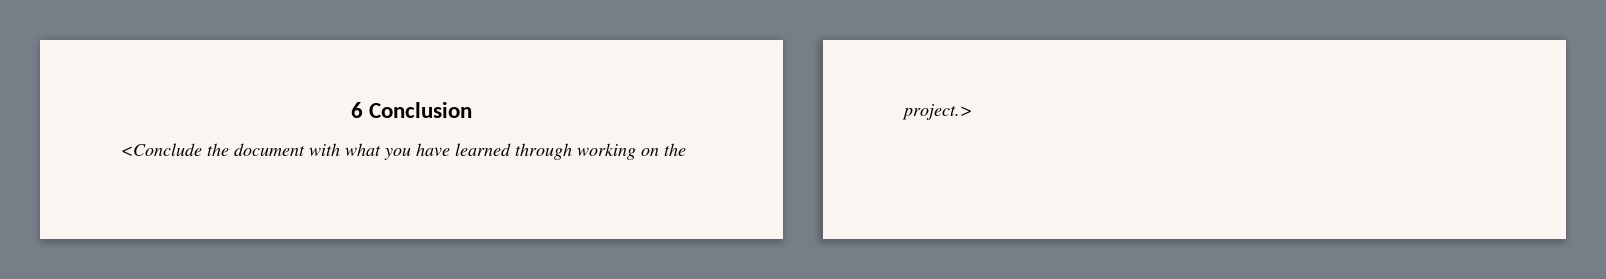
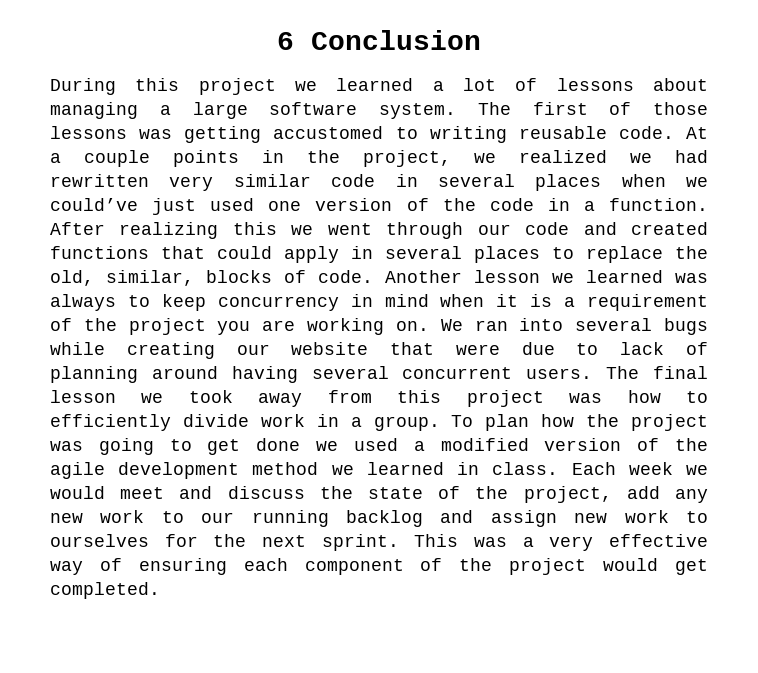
- <Conclude the document with what you have learned through working on the project.>
+ During this project we learned a lot of lessons about managing a large software system. The first of those lessons was getting accustomed to writing reusable code. At a couple points in the project, we realized we had rewritten very similar code in several places when we could’ve just used one version of the code in a function. After realizing this we went through our code and created functions that could apply in several places to replace the old, similar, blocks of code. Another lesson we learned was always to keep concurrency in mind when it is a requirement of the project you are working on. We ran into several bugs while creating our website that were due to lack of planning around having several concurrent users. The final lesson we took away from this project was how to efficiently divide work in a group. To plan how the project was going to get done we used a modified version of the agile development method we learned in class. Each week we would meet and discuss the state of the project, add any new work to our running backlog and assign new work to ourselves for the next sprint. This was a very effective way of ensuring each component of the project would get completed.

